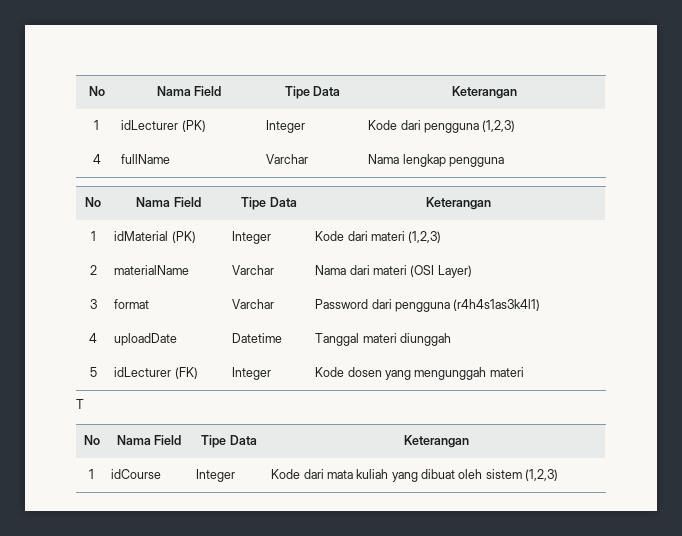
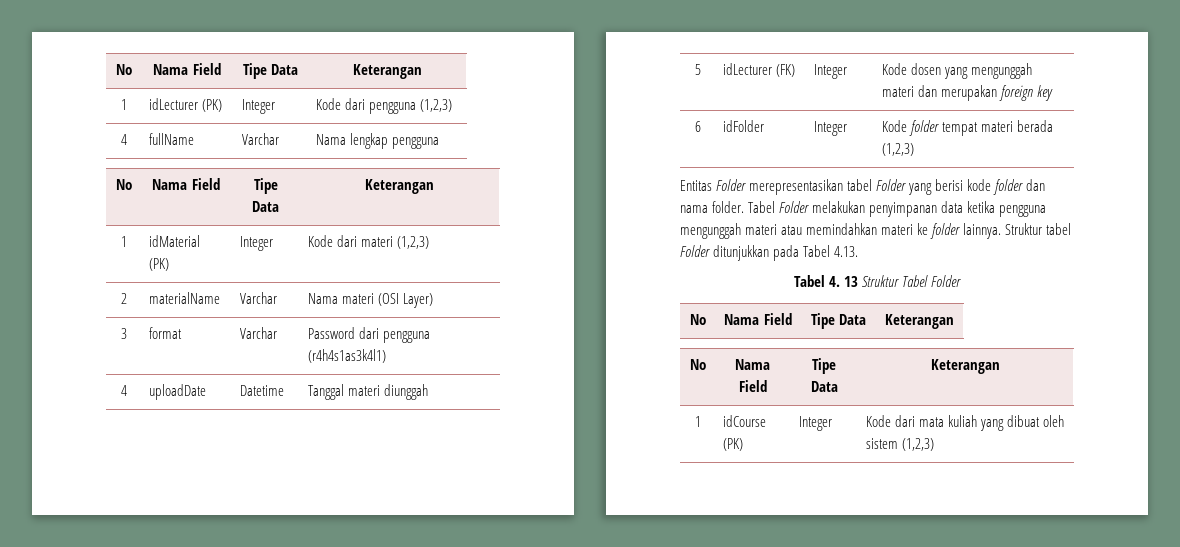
- 2 | materialName | Varchar | Nama dari materi (OSI Layer)
+ 2 | materialName | Varchar | Nama materi (OSI Layer)
- 5 | idLecturer (FK) | Integer | Kode dosen yang mengunggah materi
- T
+ 5 | idLecturer (FK) | Integer | Kode dosen yang mengunggah materi dan merupakan foreign key
+ 6 | idFolder | Integer | Kode folder tempat materi berada (1,2,3)
+ Entitas Folder merepresentasikan tabel Folder yang berisi kode folder dan nama folder. Tabel Folder melakukan penyimpanan data ketika pengguna mengunggah materi atau memindahkan materi ke folder lainnya. Struktur tabel Folder ditunjukkan pada Tabel 4.13.
+ Tabel 4. 13 Struktur Tabel Folder
+ No | Nama Field | Tipe Data | Keterangan
- 1 | idCourse | Integer | Kode dari mata kuliah yang dibuat oleh sistem (1,2,3)
+ 1 | idCourse (PK) | Integer | Kode dari mata kuliah yang dibuat oleh sistem (1,2,3)

